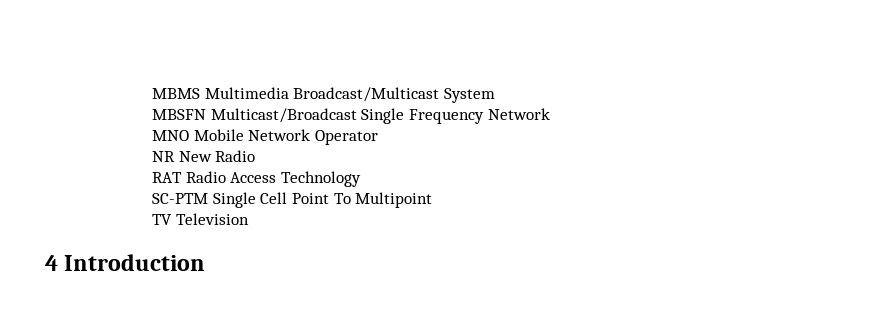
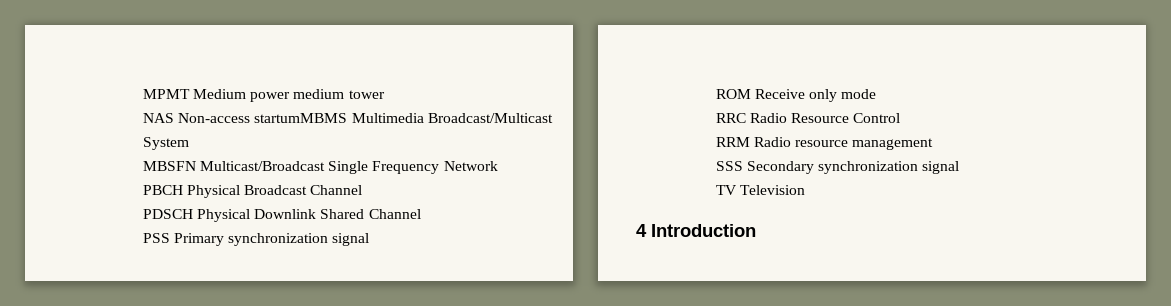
- MBMS Multimedia Broadcast/Multicast System
+ MPMT Medium power medium tower
+ NAS Non-access startumMBMS Multimedia Broadcast/Multicast System
- MNO Mobile Network Operator
- NR New Radio
- RAT Radio Access Technology
- SC-PTM Single Cell Point To Multipoint
+ PBCH Physical Broadcast Channel
+ PDSCH Physical Downlink Shared Channel
+ PSS Primary synchronization signal
+ ROM Receive only mode
+ RRC Radio Resource Control
+ RRM Radio resource management
+ SSS Secondary synchronization signal

